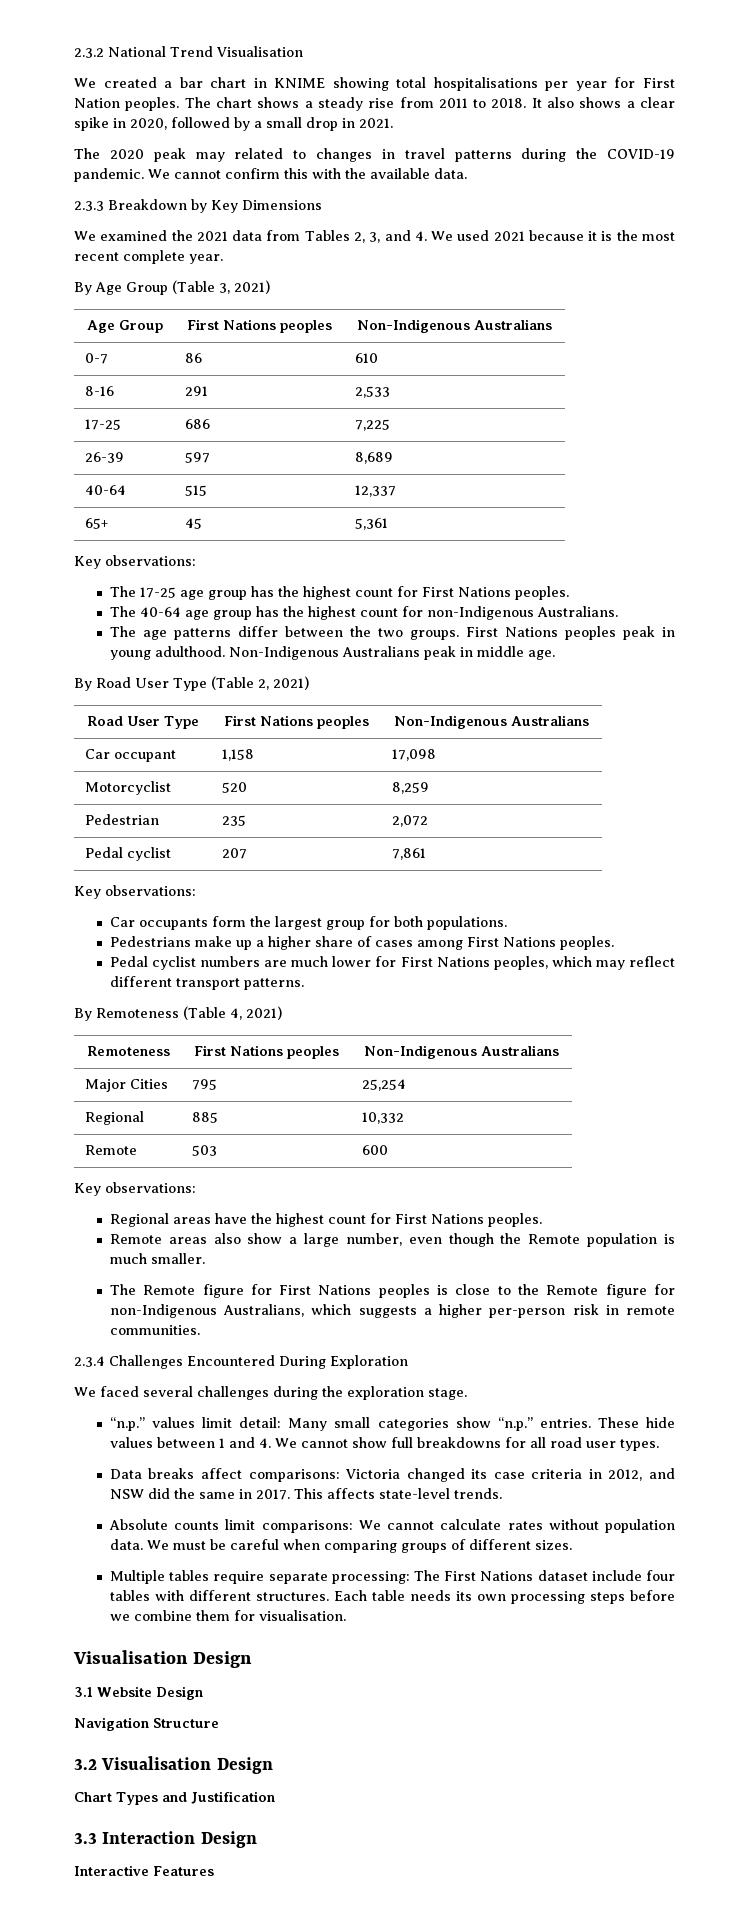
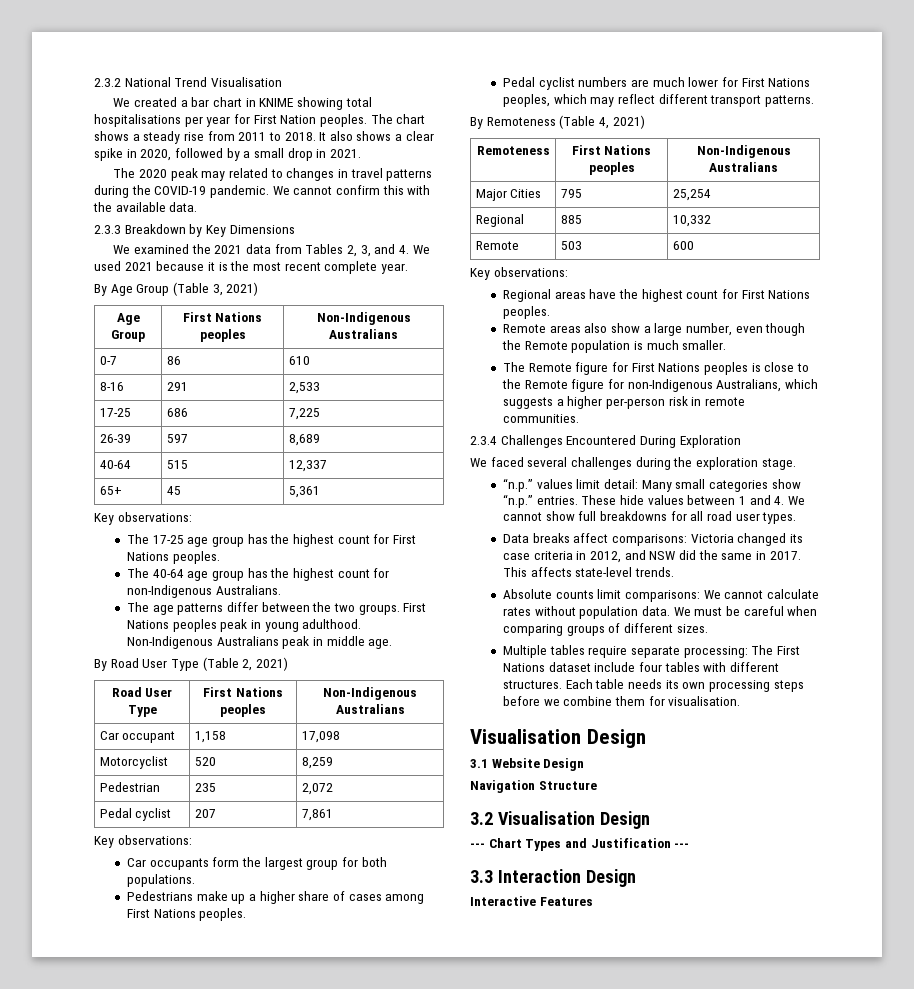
- Chart Types and Justification
+ --- Chart Types and Justification ---

